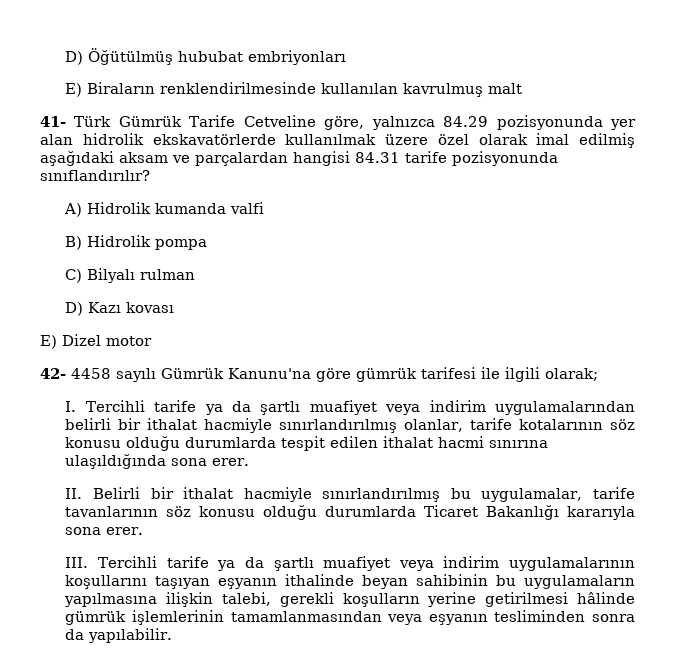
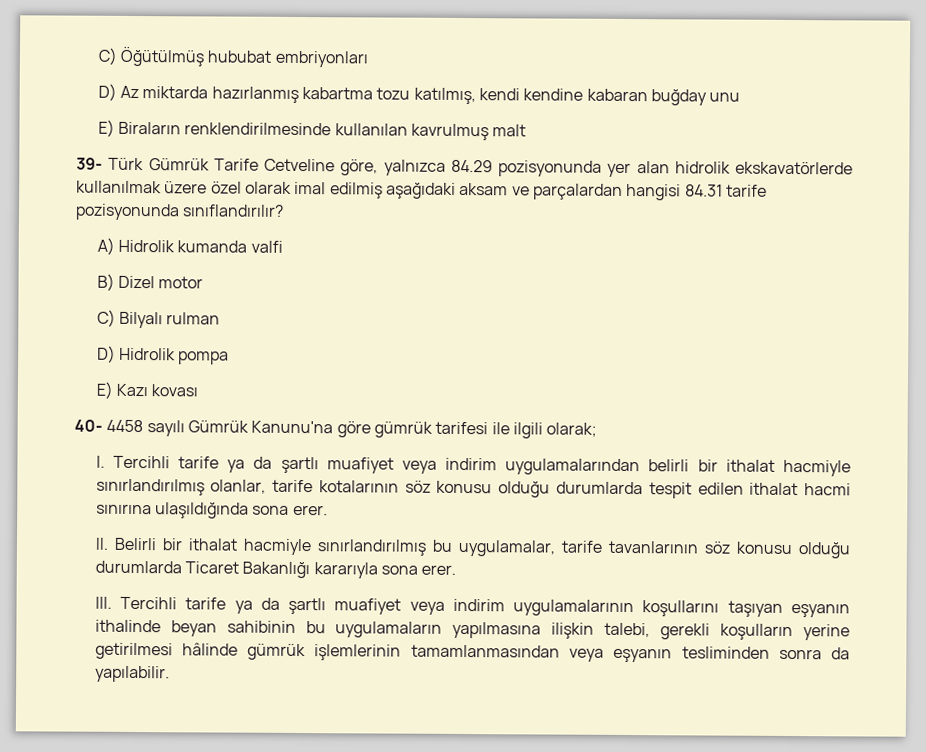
- D) Öğütülmüş hububat embriyonları
+ C) Öğütülmüş hububat embriyonları
+ D) Az miktarda hazırlanmış kabartma tozu katılmış, kendi kendine kabaran buğday unu
- 41- Türk Gümrük Tarife Cetveline göre, yalnızca 84.29 pozisyonunda yer alan hidrolik ekskavatörlerde kullanılmak üzere özel olarak imal edilmiş aşağıdaki aksam ve parçalardan hangisi 84.31 tarife pozisyonunda sınıflandırılır?
+ 39- Türk Gümrük Tarife Cetveline göre, yalnızca 84.29 pozisyonunda yer alan hidrolik ekskavatörlerde kullanılmak üzere özel olarak imal edilmiş aşağıdaki aksam ve parçalardan hangisi 84.31 tarife pozisyonunda sınıflandırılır?
- B) Hidrolik pompa
+ B) Dizel motor
- D) Kazı kovası
+ D) Hidrolik pompa
+ E) Kazı kovası
- E) Dizel motor
- 42- 4458 sayılı Gümrük Kanunu'na göre gümrük tarifesi ile ilgili olarak;
+ 40- 4458 sayılı Gümrük Kanunu'na göre gümrük tarifesi ile ilgili olarak;

